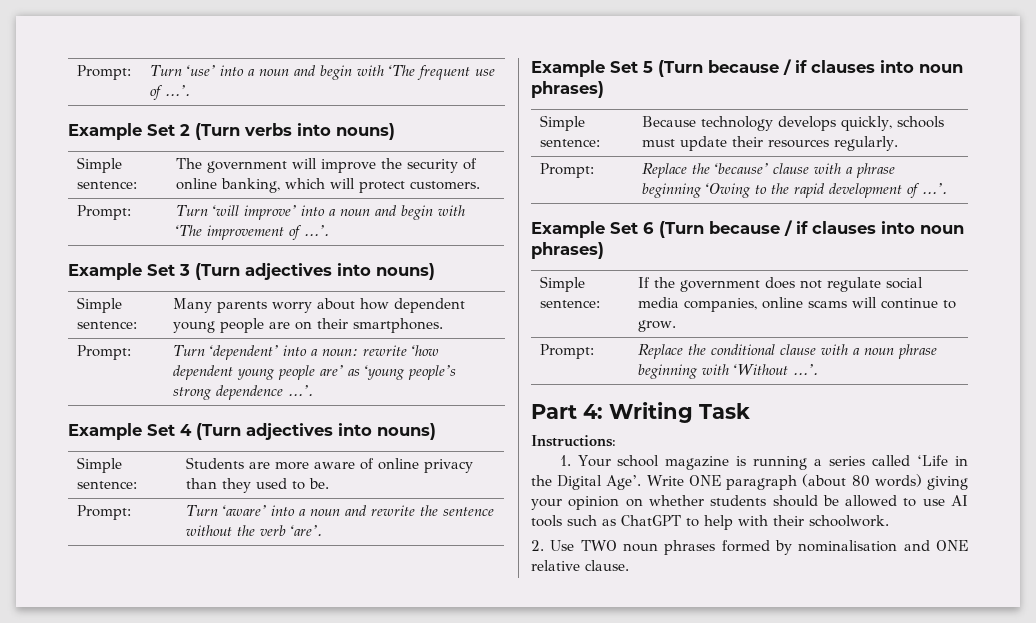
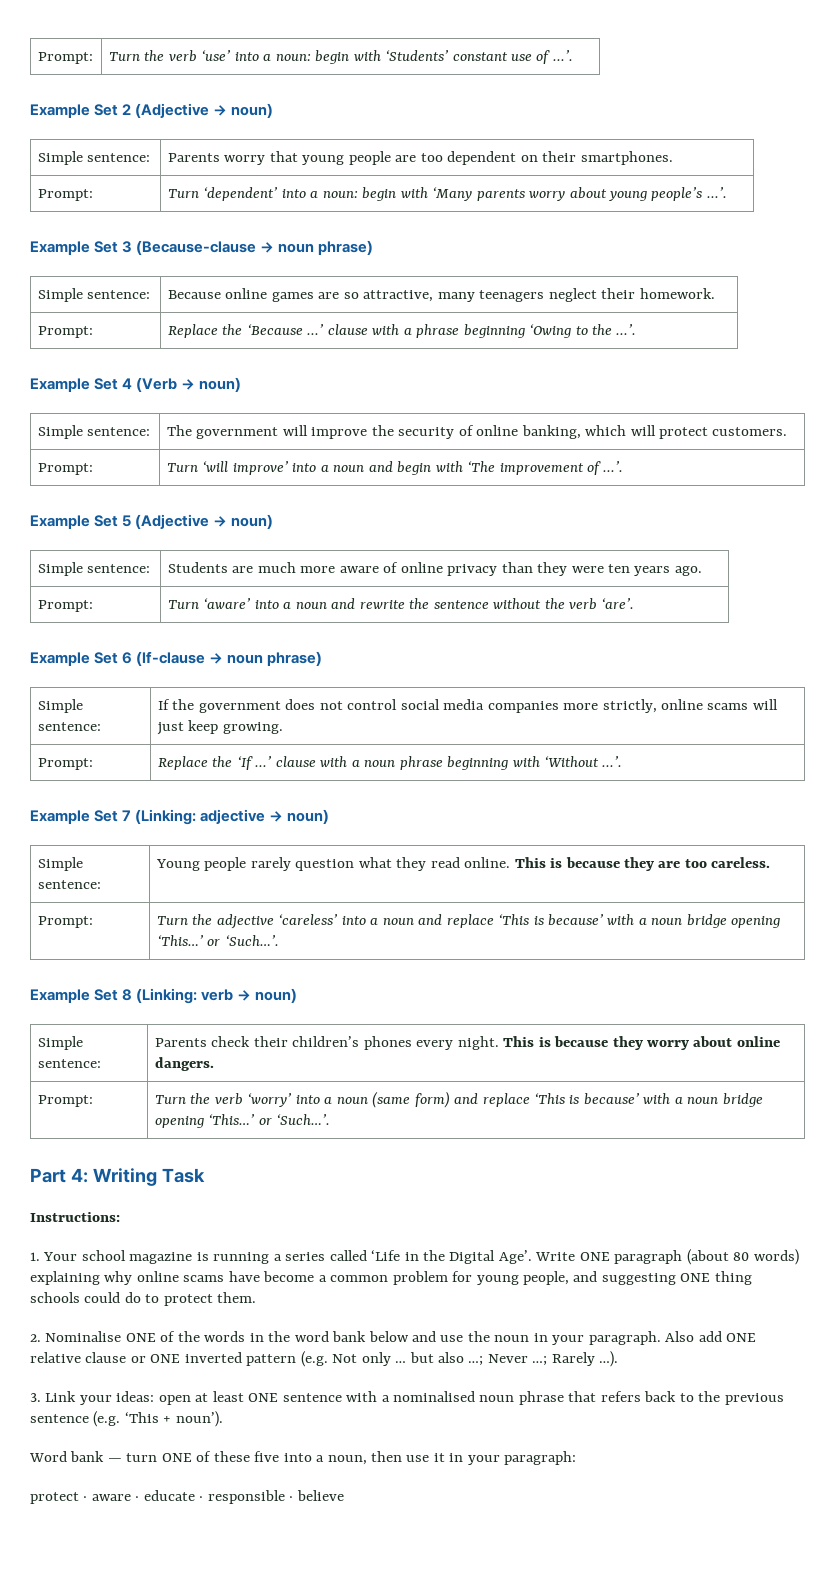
- Prompt: | Turn ‘use’ into a noun and begin with ‘The frequent use of ...’.
+ Prompt: | Turn the verb ‘use’ into a noun: begin with ‘Students’ constant use of ...’.
- Example Set 2 (Turn verbs into nouns)
+ Example Set 2 (Adjective → noun)
+ Simple sentence: | Parents worry that young people are too dependent on their smartphones.
+ Prompt: | Turn ‘dependent’ into a noun: begin with ‘Many parents worry about young people’s ...’.
+ Example Set 3 (Because-clause → noun phrase)
+ Simple sentence: | Because online games are so attractive, many teenagers neglect their homework.
+ Prompt: | Replace the ‘Because ...’ clause with a phrase beginning ‘Owing to the ...’.
+ Example Set 4 (Verb → noun)
- Example Set 3 (Turn adjectives into nouns)
- Simple sentence: | Many parents worry about how dependent young people are on their smartphones.
- Prompt: | Turn ‘dependent’ into a noun: rewrite ‘how dependent young people are’ as ‘young people’s strong dependence ...’.
- Example Set 4 (Turn adjectives into nouns)
+ Example Set 5 (Adjective → noun)
- Simple sentence: | Students are more aware of online privacy than they used to be.
+ Simple sentence: | Students are much more aware of online privacy than they were ten years ago.
- Example Set 5 (Turn because / if clauses into noun phrases)
- Simple sentence: | Because technology develops quickly, schools must update their resources regularly.
- Prompt: | Replace the ‘because’ clause with a phrase beginning ‘Owing to the rapid development of ...’.
- Example Set 6 (Turn because / if clauses into noun phrases)
+ Example Set 6 (If-clause → noun phrase)
- Simple sentence: | If the government does not regulate social media companies, online scams will continue to grow.
- Prompt: | Replace the conditional clause with a noun phrase beginning with ‘Without ...’.
+ Simple sentence: | If the government does not control social media companies more strictly, online scams will just keep growing.
+ Prompt: | Replace the ‘If ...’ clause with a noun phrase beginning with ‘Without ...’.
+ Example Set 7 (Linking: adjective → noun)
+ Simple sentence: | Young people rarely question what they read online. This is because they are too careless.
+ Prompt: | Turn the adjective ‘careless’ into a noun and replace ‘This is because’ with a noun bridge opening ‘This…’ or ‘Such…’.
+ Example Set 8 (Linking: verb → noun)
+ Simple sentence: | Parents check their children’s phones every night. This is because they worry about online dangers.
+ Prompt: | Turn the verb ‘worry’ into a noun (same form) and replace ‘This is because’ with a noun bridge opening ‘This…’ or ‘Such…’.
- Write ONE paragraph (about 80 words) giving your opinion on whether students should be allowed to use AI tools such as ChatGPT to help with their schoolwork.
- 2. Use TWO noun phrases formed by nominalisation and ONE relative clause.
+ Write ONE paragraph (about 80 words) explaining why online scams have become a common problem for young people, and suggesting ONE thing schools could do to protect them.
+ 2. Nominalise ONE of the words in the word bank below and use the noun in your paragraph. Also add ONE relative clause or ONE inverted pattern (e.g. Not only … but also …; Never …; Rarely …).
+ 3. Link your ideas: open at least ONE sentence with a nominalised noun phrase that refers back to the previous sentence (e.g. ‘This + noun’).
+ Word bank — turn ONE of these five into a noun, then use it in your paragraph:
+ protect · aware · educate · responsible · believe

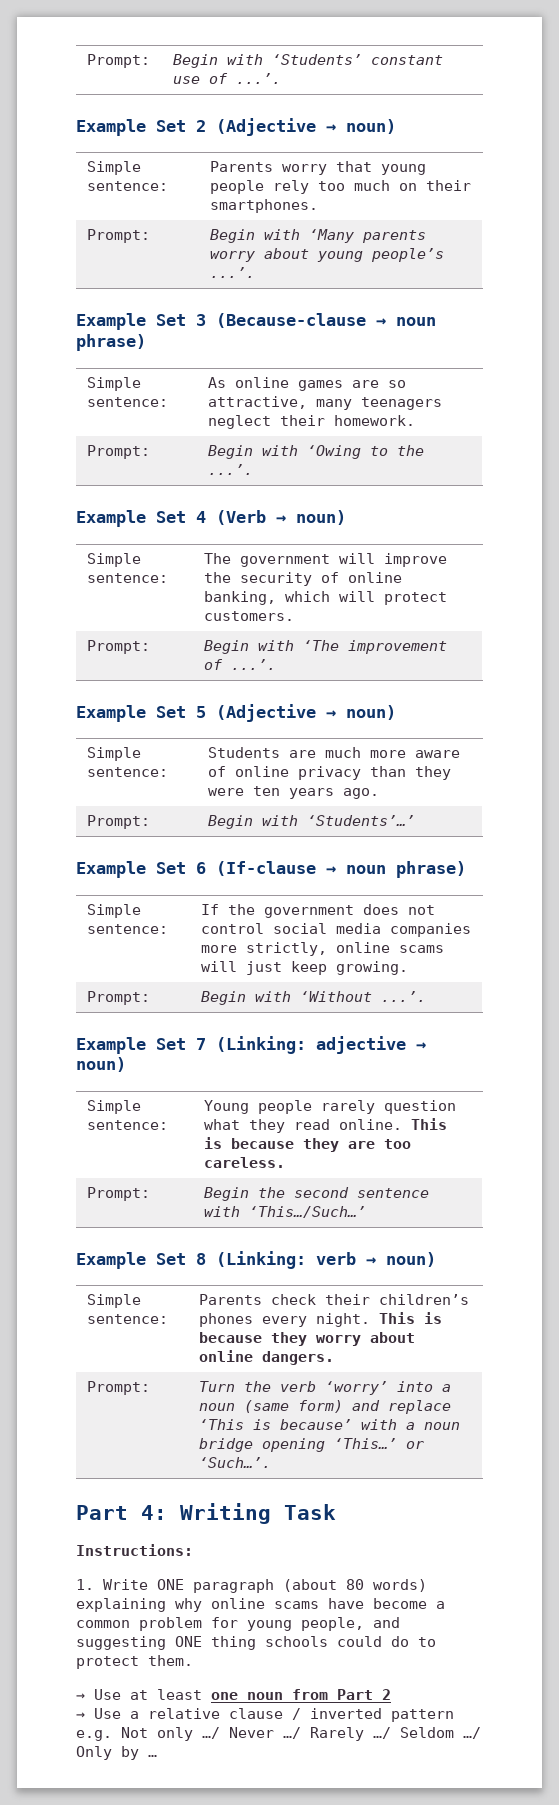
- Prompt: | Turn the verb ‘use’ into a noun: begin with ‘Students’ constant use of ...’.
+ Prompt: | Begin with ‘Students’ constant use of ...’.
- Simple sentence: | Parents worry that young people are too dependent on their smartphones.
+ Simple sentence: | Parents worry that young people rely too much on their smartphones.
- Prompt: | Turn ‘dependent’ into a noun: begin with ‘Many parents worry about young people’s ...’.
+ Prompt: | Begin with ‘Many parents worry about young people’s ...’.
- Simple sentence: | Because online games are so attractive, many teenagers neglect their homework.
+ Simple sentence: | As online games are so attractive, many teenagers neglect their homework.
- Prompt: | Replace the ‘Because ...’ clause with a phrase beginning ‘Owing to the ...’.
+ Prompt: | Begin with ‘Owing to the ...’.
- Prompt: | Turn ‘will improve’ into a noun and begin with ‘The improvement of ...’.
+ Prompt: | Begin with ‘The improvement of ...’.
- Prompt: | Turn ‘aware’ into a noun and rewrite the sentence without the verb ‘are’.
+ Prompt: | Begin with ‘Students’…’
- Prompt: | Replace the ‘If ...’ clause with a noun phrase beginning with ‘Without ...’.
+ Prompt: | Begin with ‘Without ...’.
- Prompt: | Turn the adjective ‘careless’ into a noun and replace ‘This is because’ with a noun bridge opening ‘This…’ or ‘Such…’.
+ Prompt: | Begin the second sentence with ‘This…/Such…’
- 1. Your school magazine is running a series called ‘Life in the Digital Age’. Write ONE paragraph (about 80 words) explaining why online scams have become a common problem for young people, and suggesting ONE thing schools could do to protect them.
+ 1. Write ONE paragraph (about 80 words) explaining why online scams have become a common problem for young people, and suggesting ONE thing schools could do to protect them.
- 2. Nominalise ONE of the words in the word bank below and use the noun in your paragraph. Also add ONE relative clause or ONE inverted pattern (e.g. Not only … but also …; Never …; Rarely …).
- 3. Link your ideas: open at least ONE sentence with a nominalised noun phrase that refers back to the previous sentence (e.g. ‘This + noun’).
- Word bank — turn ONE of these five into a noun, then use it in your paragraph:
- protect · aware · educate · responsible · believe
+ → Use at least one noun from Part 2
+ → Use a relative clause / inverted pattern e.g. Not only …/ Never …/ Rarely …/ Seldom …/ Only by …

